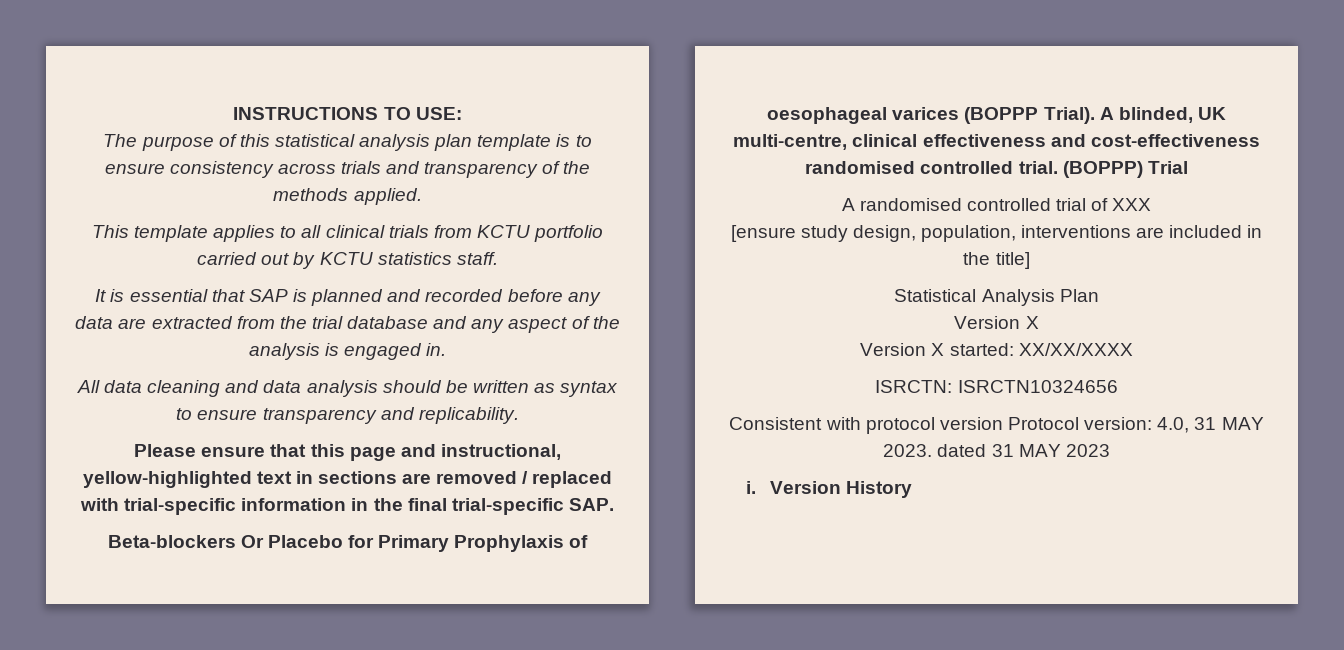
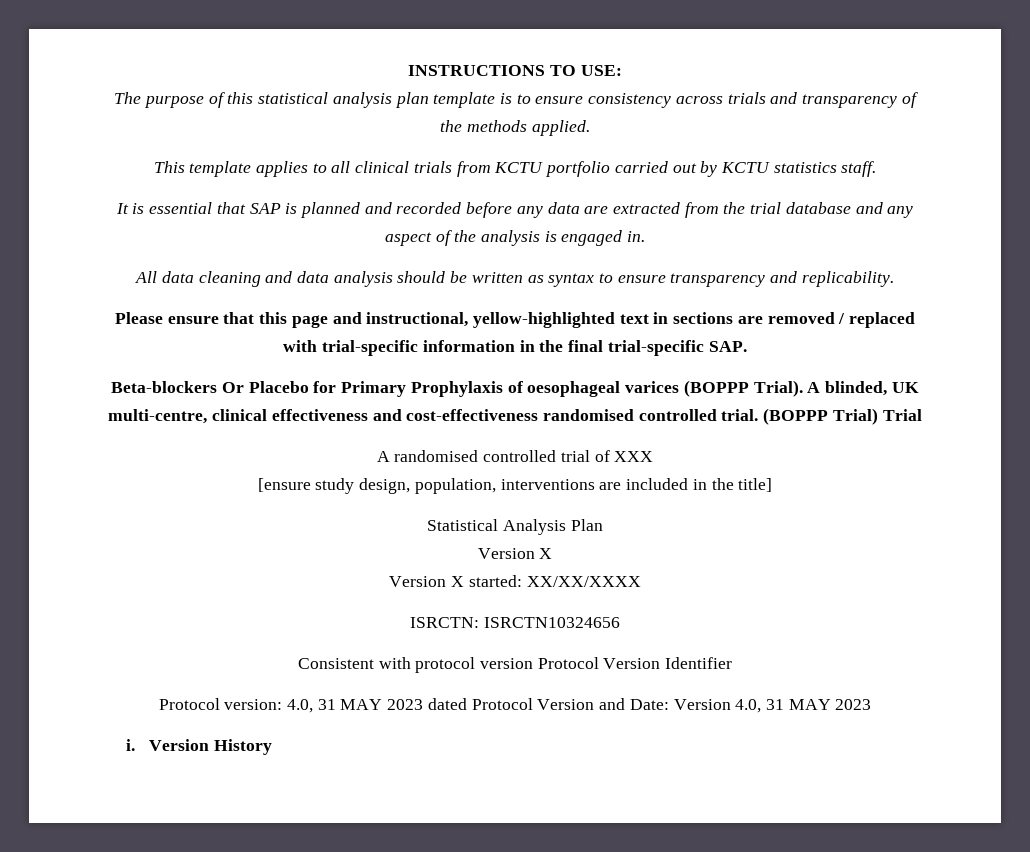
- (BOPPP) Trial
+ (BOPPP Trial) Trial
- Consistent with protocol version Protocol version: 4.0, 31 MAY 2023. dated 31 MAY 2023
+ Consistent with protocol version Protocol Version Identifier
+ Protocol version: 4.0, 31 MAY 2023 dated Protocol Version and Date: Version 4.0, 31 MAY 2023

